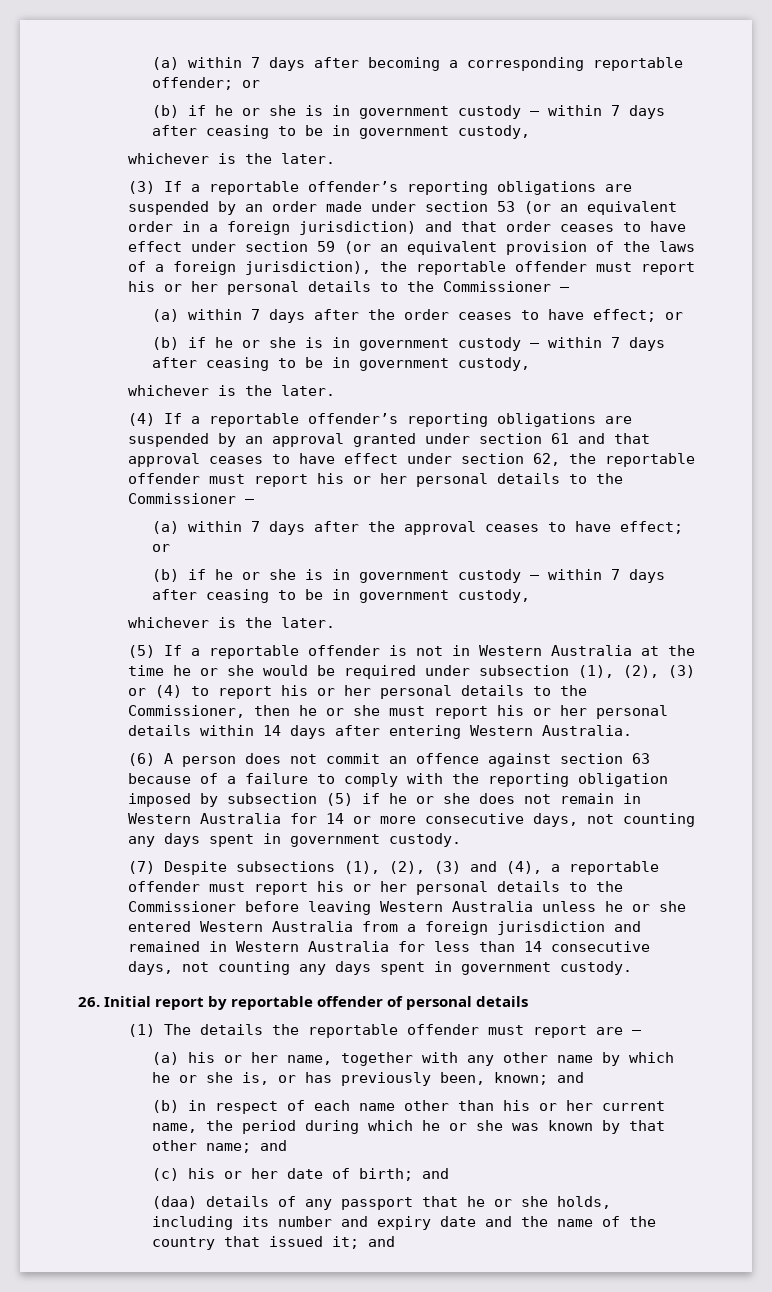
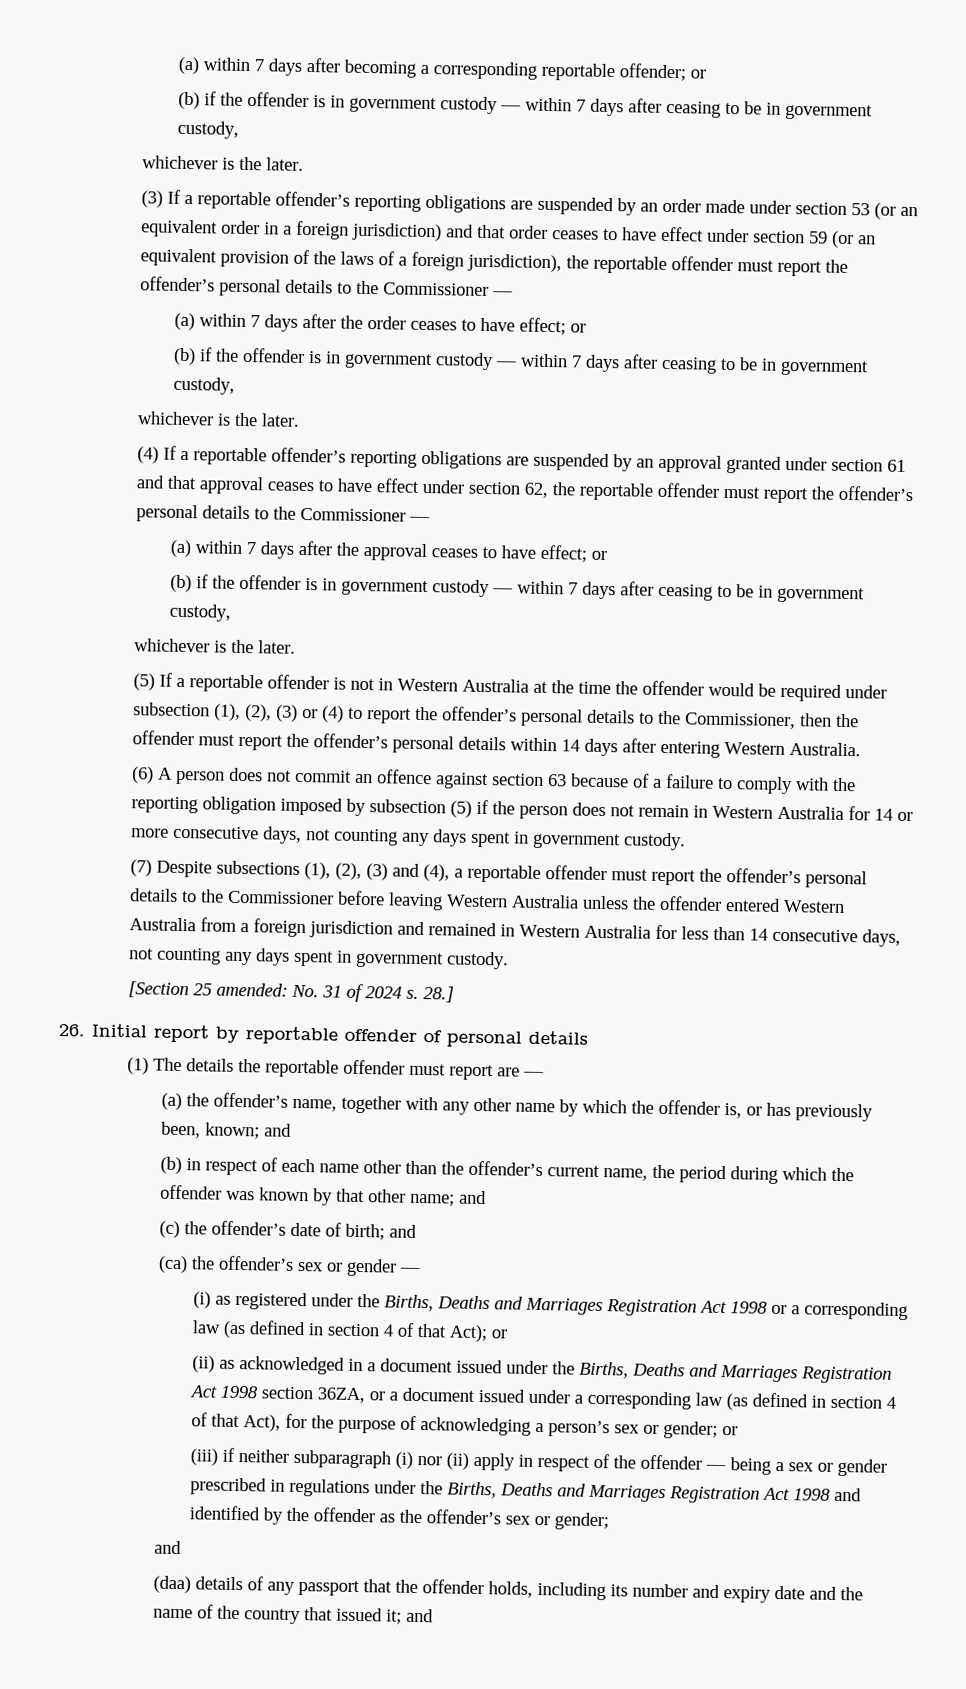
  (a) within 7 days after becoming a corresponding reportable offender; or
- (b) if he or she is in government custody — within 7 days after ceasing to be in government custody,
+ (b) if the offender is in government custody — within 7 days after ceasing to be in government custody,
- (3) If a reportable offender’s reporting obligations are suspended by an order made under section 53 (or an equivalent order in a foreign jurisdiction) and that order ceases to have effect under section 59 (or an equivalent provision of the laws of a foreign jurisdiction), the reportable offender must report his or her personal details to the Commissioner —
+ (3) If a reportable offender’s reporting obligations are suspended by an order made under section 53 (or an equivalent order in a foreign jurisdiction) and that order ceases to have effect under section 59 (or an equivalent provision of the laws of a foreign jurisdiction), the reportable offender must report the offender’s personal details to the Commissioner —
  (a) within 7 days after the order ceases to have effect; or
- (b) if he or she is in government custody — within 7 days after ceasing to be in government custody,
+ (b) if the offender is in government custody — within 7 days after ceasing to be in government custody,
- (4) If a reportable offender’s reporting obligations are suspended by an approval granted under section 61 and that approval ceases to have effect under section 62, the reportable offender must report his or her personal details to the Commissioner —
+ (4) If a reportable offender’s reporting obligations are suspended by an approval granted under section 61 and that approval ceases to have effect under section 62, the reportable offender must report the offender’s personal details to the Commissioner —
  (a) within 7 days after the approval ceases to have effect; or
- (b) if he or she is in government custody — within 7 days after ceasing to be in government custody,
+ (b) if the offender is in government custody — within 7 days after ceasing to be in government custody,
- (5) If a reportable offender is not in Western Australia at the time he or she would be required under subsection (1), (2), (3) or (4) to report his or her personal details to the Commissioner, then he or she must report his or her personal details within 14 days after entering Western Australia.
+ (5) If a reportable offender is not in Western Australia at the time the offender would be required under subsection (1), (2), (3) or (4) to report the offender’s personal details to the Commissioner, then the offender must report the offender’s personal details within 14 days after entering Western Australia.
- (6) A person does not commit an offence against section 63 because of a failure to comply with the reporting obligation imposed by subsection (5) if he or she does not remain in Western Australia for 14 or more consecutive days, not counting any days spent in government custody.
+ (6) A person does not commit an offence against section 63 because of a failure to comply with the reporting obligation imposed by subsection (5) if the person does not remain in Western Australia for 14 or more consecutive days, not counting any days spent in government custody.
- (7) Despite subsections (1), (2), (3) and (4), a reportable offender must report his or her personal details to the Commissioner before leaving Western Australia unless he or she entered Western Australia from a foreign jurisdiction and remained in Western Australia for less than 14 consecutive days, not counting any days spent in government custody.
+ (7) Despite subsections (1), (2), (3) and (4), a reportable offender must report the offender’s personal details to the Commissioner before leaving Western Australia unless the offender entered Western Australia from a foreign jurisdiction and remained in Western Australia for less than 14 consecutive days, not counting any days spent in government custody.
+ [Section 25 amended: No. 31 of 2024 s. 28.]
- (a) his or her name, together with any other name by which he or she is, or has previously been, known; and
+ (a) the offender’s name, together with any other name by which the offender is, or has previously been, known; and
- (b) in respect of each name other than his or her current name, the period during which he or she was known by that other name; and
+ (b) in respect of each name other than the offender’s current name, the period during which the offender was known by that other name; and
- (c) his or her date of birth; and
+ (c) the offender’s date of birth; and
+ (ca) the offender’s sex or gender —
+ (i) as registered under the Births, Deaths and Marriages Registration Act 1998 or a corresponding law (as defined in section 4 of that Act); or
+ (ii) as acknowledged in a document issued under the Births, Deaths and Marriages Registration Act 1998 section 36ZA, or a document issued under a corresponding law (as defined in section 4 of that Act), for the purpose of acknowledging a person’s sex or gender; or
+ (iii) if neither subparagraph (i) nor (ii) apply in respect of the offender — being a sex or gender prescribed in regulations under the Births, Deaths and Marriages Registration Act 1998 and identified by the offender as the offender’s sex or gender;
+ and
- (daa) details of any passport that he or she holds, including its number and expiry date and the name of the country that issued it; and
+ (daa) details of any passport that the offender holds, including its number and expiry date and the name of the country that issued it; and

